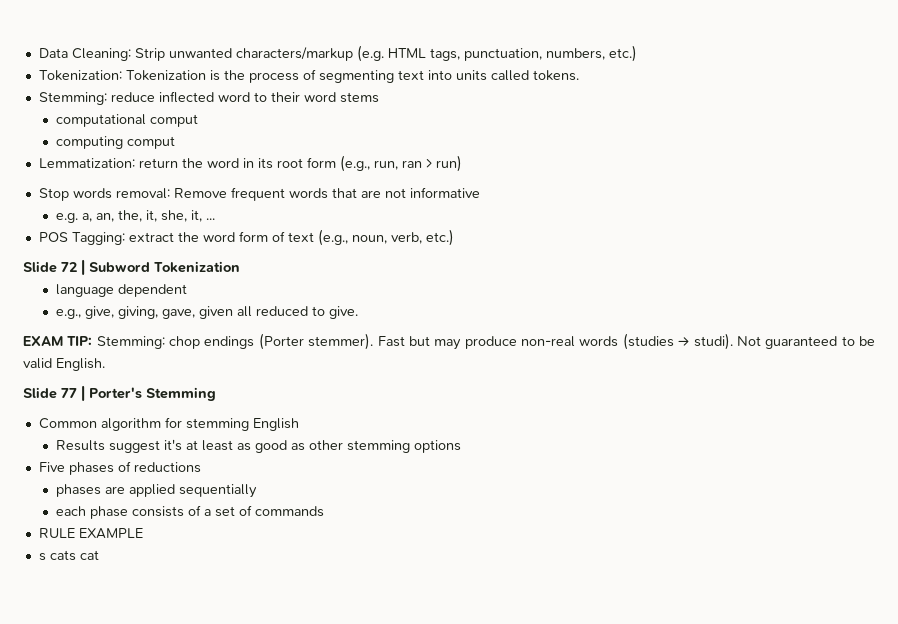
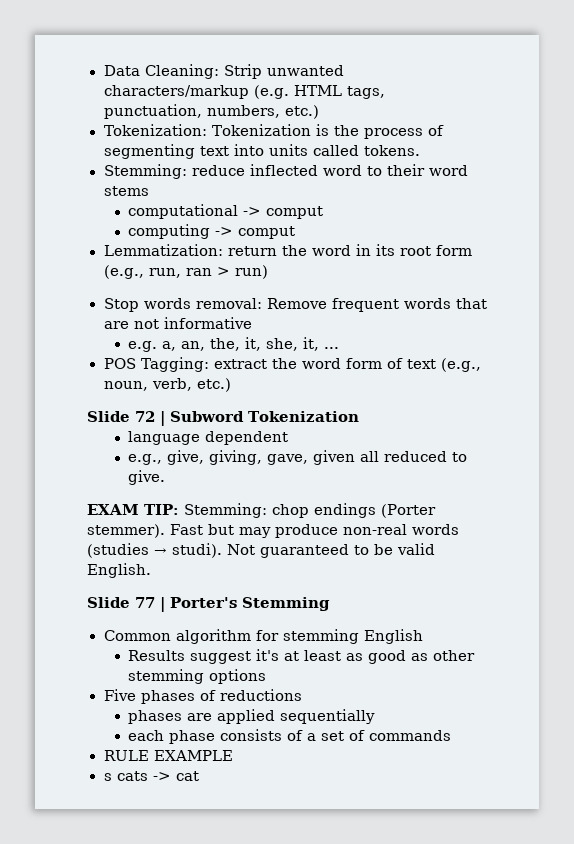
- computational comput
+ computational -> comput
- computing comput
+ computing -> comput
- s cats cat
+ s cats -> cat

